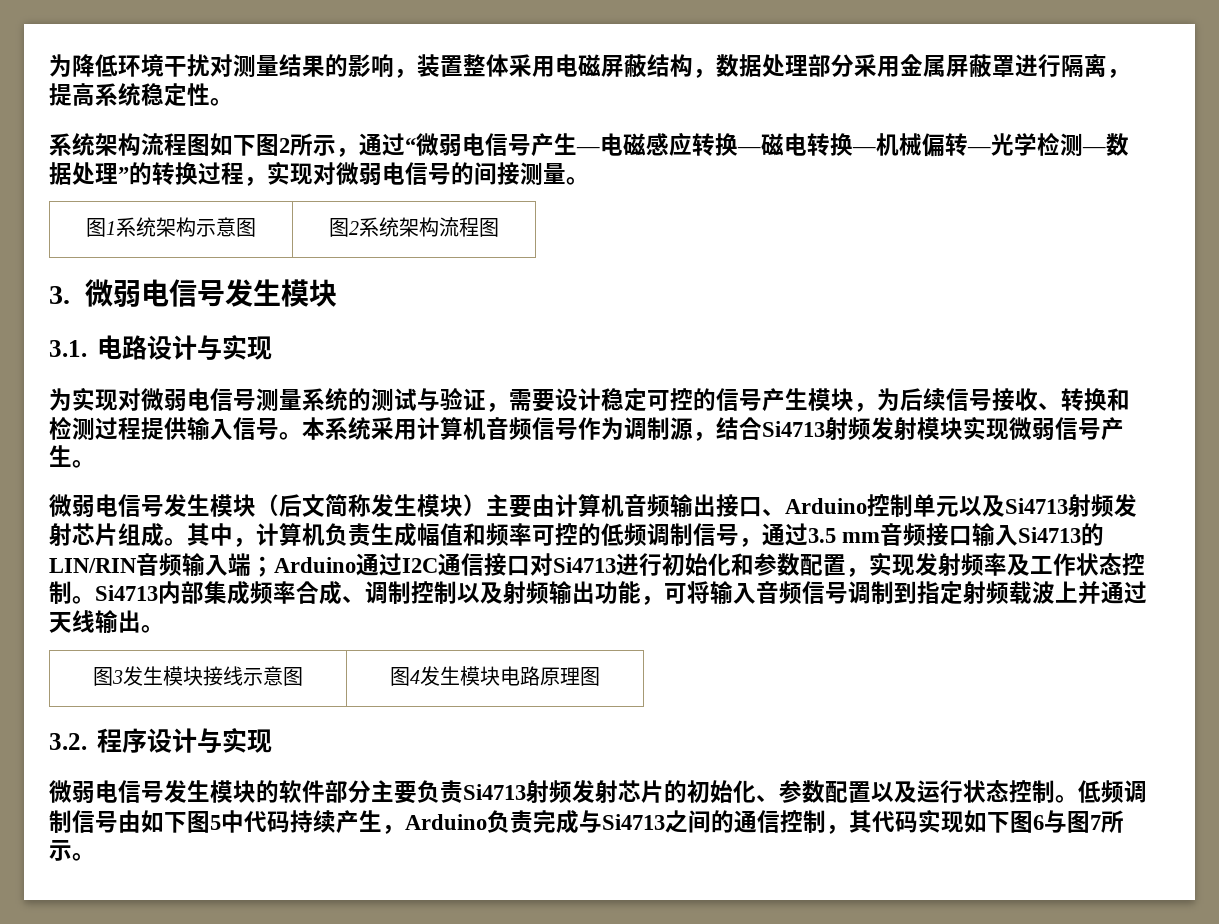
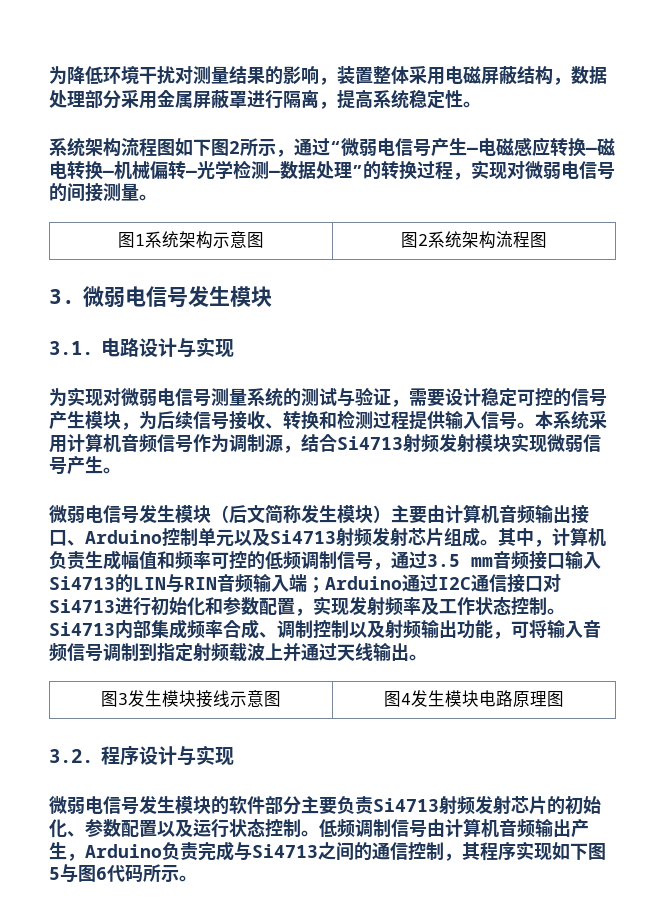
- 其中，计算机负责生成幅值和频率可控的低频调制信号，通过3.5 mm音频接口输入Si4713的LIN/RIN音频输入端；Arduino通过I2C通信接口对Si4713进行初始化和参数配置，实现发射频率及工作状态控制。
+ 其中，计算机负责生成幅值和频率可控的低频调制信号，通过3.5 mm音频接口输入Si4713的LIN与RIN音频输入端；Arduino通过I2C通信接口对Si4713进行初始化和参数配置，实现发射频率及工作状态控制。
- 低频调制信号由如下图5中代码持续产生，Arduino负责完成与Si4713之间的通信控制，其代码实现如下图6与图7所示。
+ 低频调制信号由计算机音频输出产生，Arduino负责完成与Si4713之间的通信控制，其程序实现如下图5与图6代码所示。

